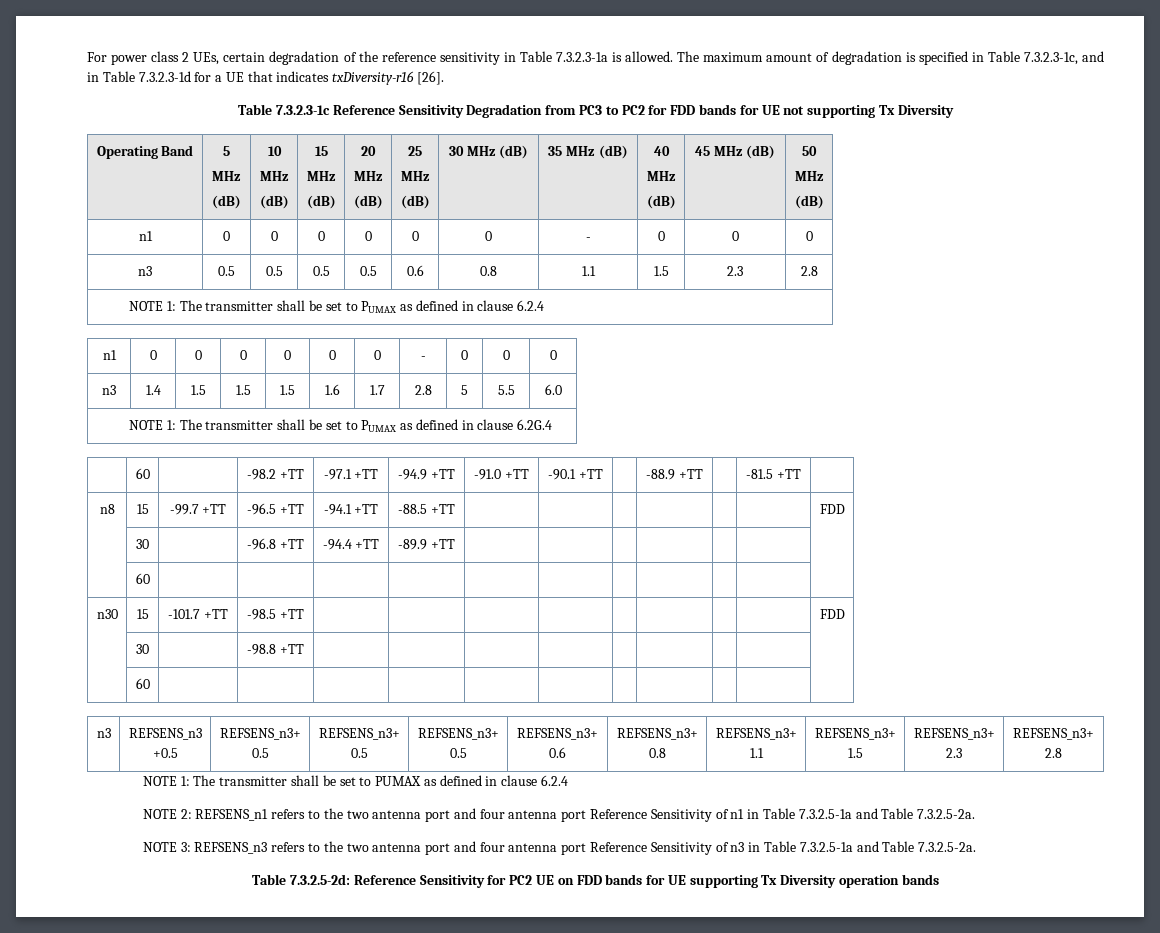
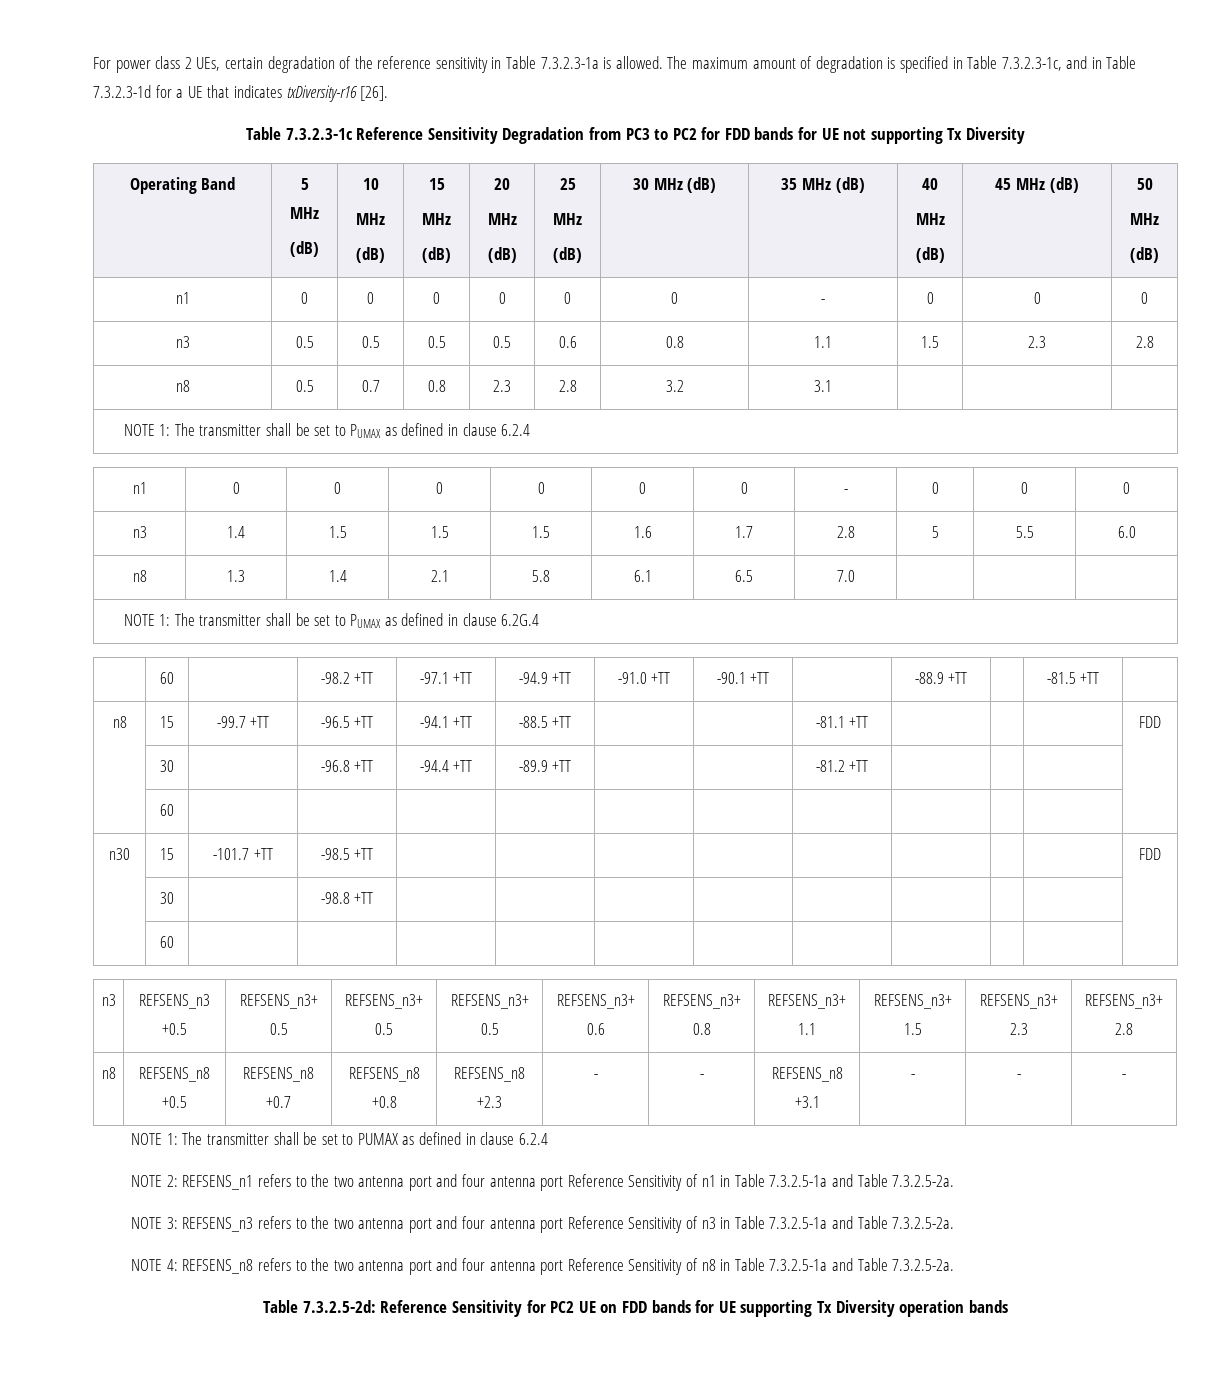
+ n8 | 0.5 | 0.7 | 0.8 | 2.3 | 2.8 | 3.2 | 3.1 | | |
+ n8 | 1.3 | 1.4 | 2.1 | 5.8 | 6.1 | 6.5 | 7.0 | | |
- n8 | 15 | -99.7 +TT | -96.5 +TT | -94.1 +TT | -88.5 +TT | | | | | | | FDD
+ n8 | 15 | -99.7 +TT | -96.5 +TT | -94.1 +TT | -88.5 +TT | | | -81.1 +TT | | | | FDD
- | 30 | | -96.8 +TT | -94.4 +TT | -89.9 +TT | | | | | | |
+ | 30 | | -96.8 +TT | -94.4 +TT | -89.9 +TT | | | -81.2 +TT | | | |
+ n8 | REFSENS_n8 +0.5 | REFSENS_n8 +0.7 | REFSENS_n8 +0.8 | REFSENS_n8 +2.3 | - | - | REFSENS_n8 +3.1 | - | - | -
+ NOTE 4: REFSENS_n8 refers to the two antenna port and four antenna port Reference Sensitivity of n8 in Table 7.3.2.5-1a and Table 7.3.2.5-2a.

